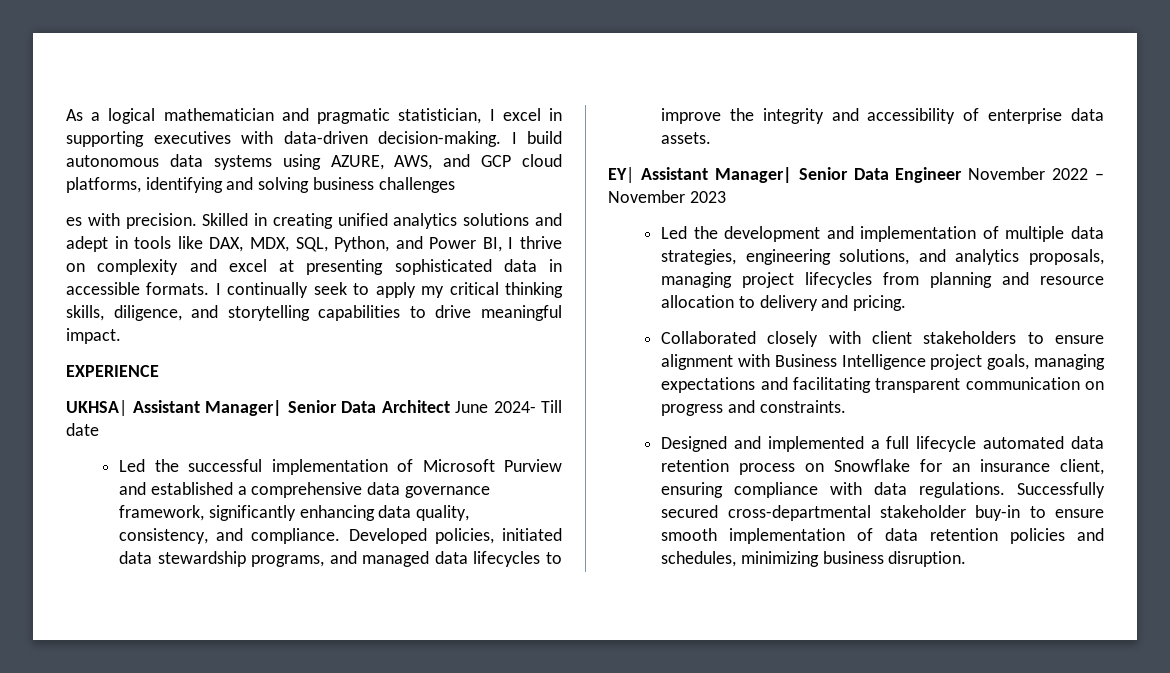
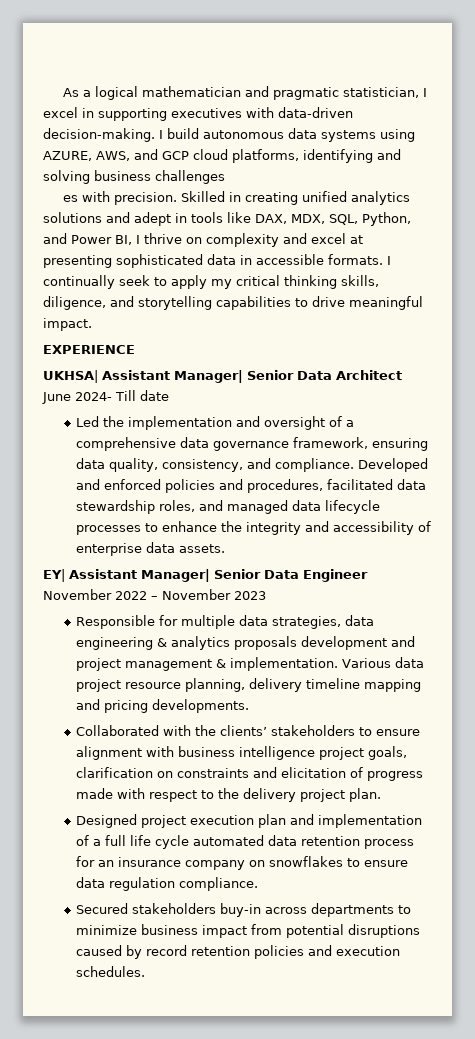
- Led the successful implementation of Microsoft Purview and established a comprehensive data governance framework, significantly enhancing data quality, consistency, and compliance.
+ Led the implementation and oversight of a comprehensive data governance framework, ensuring data quality, consistency, and compliance.
- Developed policies, initiated data stewardship programs, and managed data lifecycles to improve the integrity and accessibility of enterprise data assets.
+ Developed and enforced policies and procedures, facilitated data stewardship roles, and managed data lifecycle processes to enhance the integrity and accessibility of enterprise data assets.
- Led the development and implementation of multiple data strategies, engineering solutions, and analytics proposals, managing project lifecycles from planning and resource allocation to delivery and pricing.
- Collaborated closely with client stakeholders to ensure alignment with Business Intelligence project goals, managing expectations and facilitating transparent communication on progress and constraints.
- Designed and implemented a full lifecycle automated data retention process on Snowflake for an insurance client, ensuring compliance with data regulations. Successfully secured cross-departmental stakeholder buy-in to ensure smooth implementation of data retention policies and schedules, minimizing business disruption.
+ Responsible for multiple data strategies, data engineering & analytics proposals development and project management & implementation. Various data project resource planning, delivery timeline mapping and pricing developments.
+ Collaborated with the clients’ stakeholders to ensure alignment with business intelligence project goals, clarification on constraints and elicitation of progress made with respect to the delivery project plan.
+ Designed project execution plan and implementation of a full life cycle automated data retention process for an insurance company on snowflakes to ensure data regulation compliance.
+ Secured stakeholders buy-in across departments to minimize business impact from potential disruptions caused by record retention policies and execution schedules.

